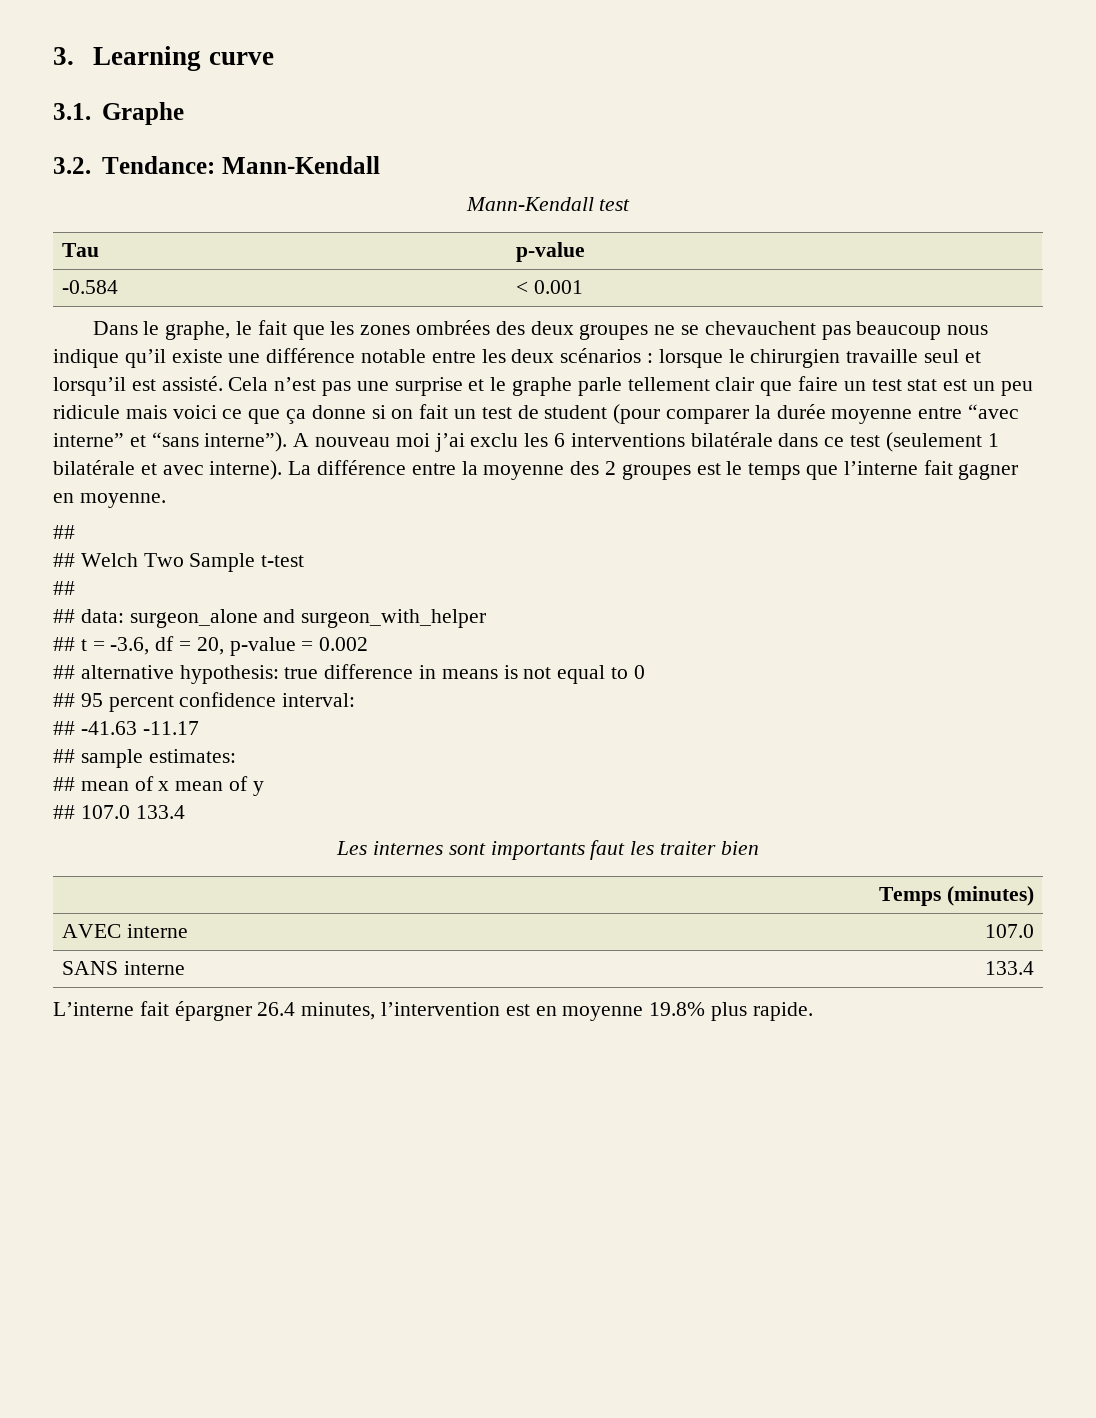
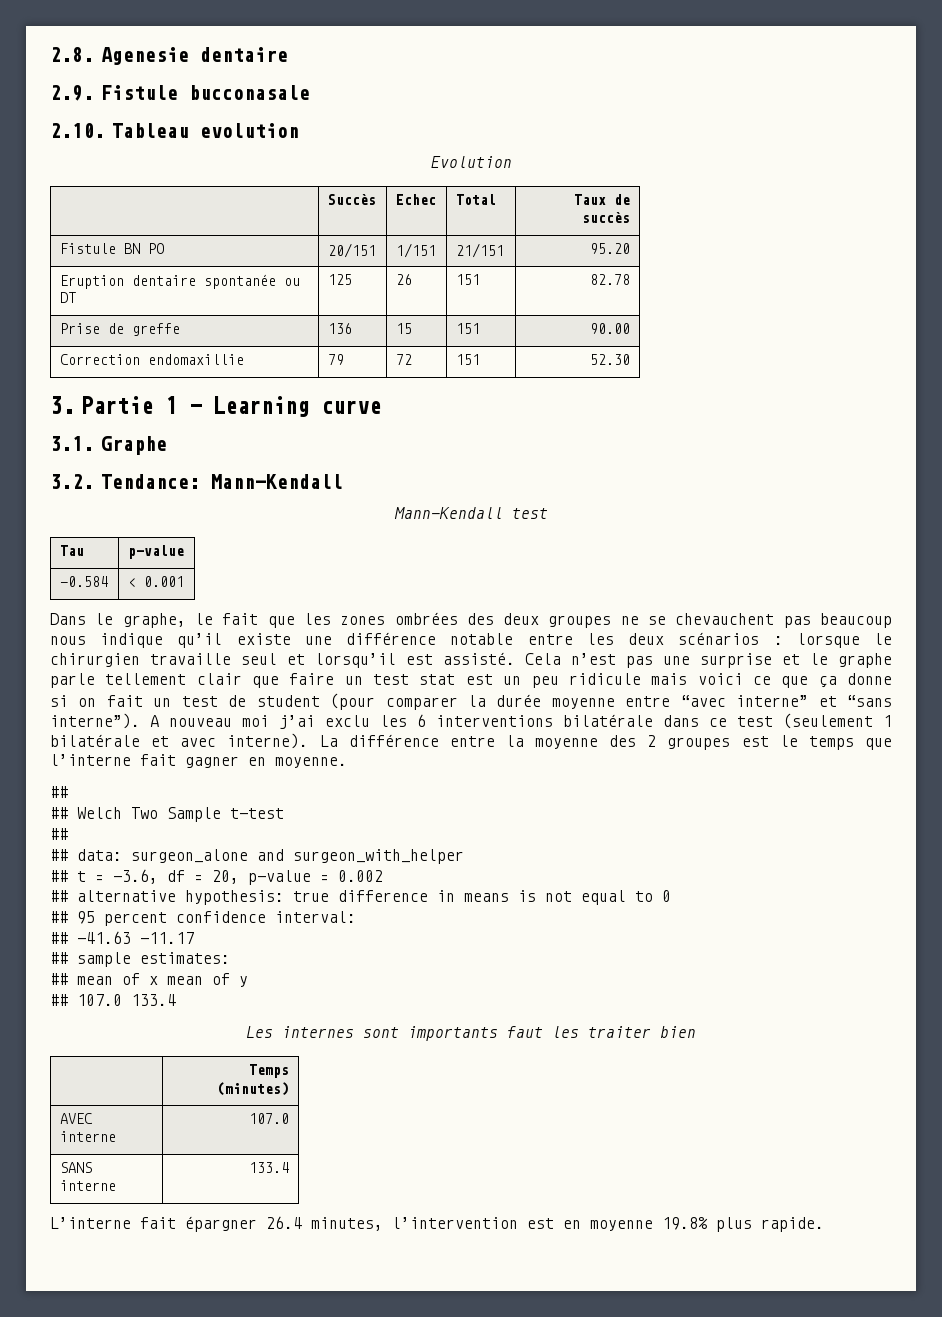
- 3. Learning curve
+ 2.8. Agenesie dentaire
+ 2.9. Fistule bucconasale
+ 2.10. Tableau evolution
+ Evolution
+ | Succès | Echec | Total | Taux de succès
+ Fistule BN PO | 20/151 | 1/151 | 21/151 | 95.20
+ Eruption dentaire spontanée ou DT | 125 | 26 | 151 | 82.78
+ Prise de greffe | 136 | 15 | 151 | 90.00
+ Correction endomaxillie | 79 | 72 | 151 | 52.30
+ 3. Partie 1 - Learning curve

